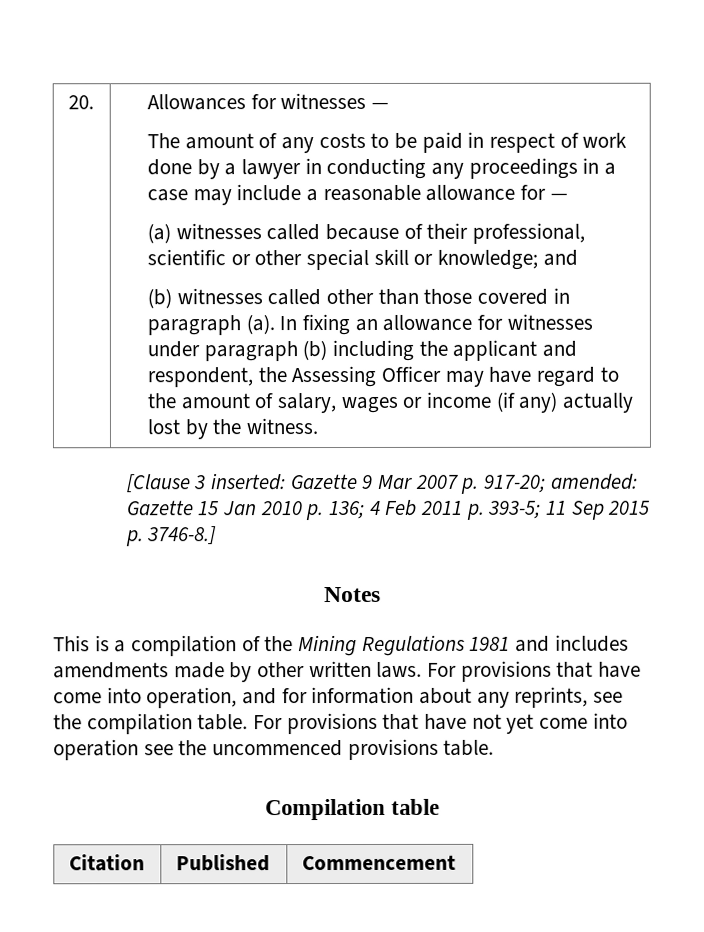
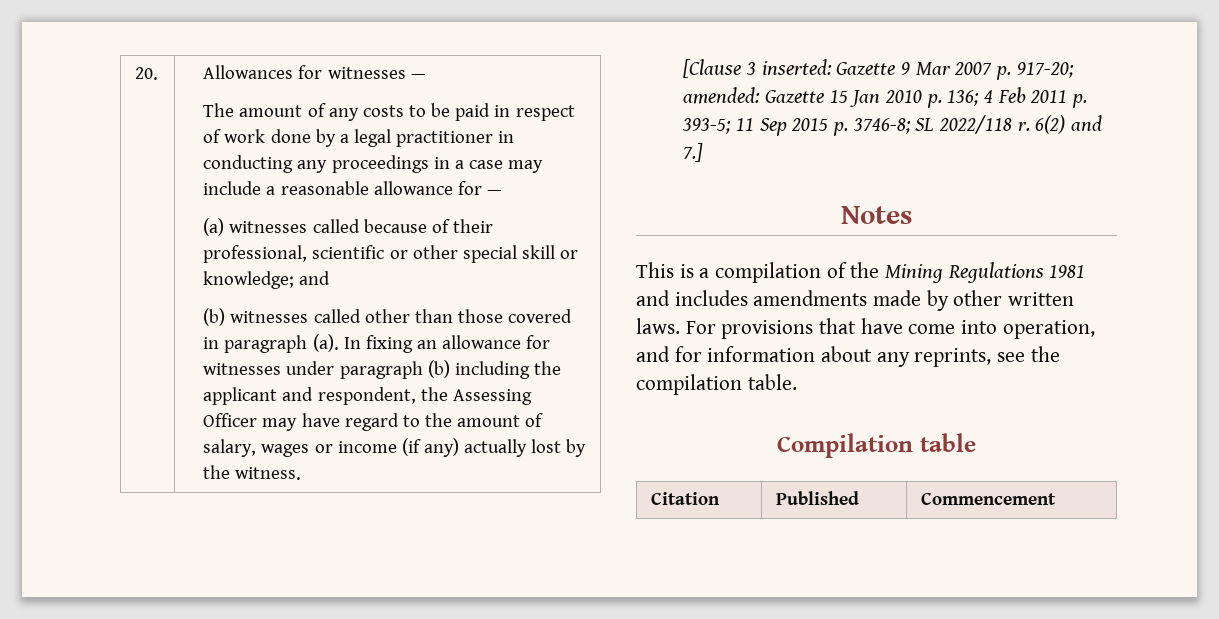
- The amount of any costs to be paid in respect of work done by a lawyer in conducting any proceedings in a case may include a reasonable allowance for —
+ The amount of any costs to be paid in respect of work done by a legal practitioner in conducting any proceedings in a case may include a reasonable allowance for —
- [Clause 3 inserted: Gazette 9 Mar 2007 p. 917-20; amended: Gazette 15 Jan 2010 p. 136; 4 Feb 2011 p. 393-5; 11 Sep 2015 p. 3746-8.]
+ [Clause 3 inserted: Gazette 9 Mar 2007 p. 917-20; amended: Gazette 15 Jan 2010 p. 136; 4 Feb 2011 p. 393-5; 11 Sep 2015 p. 3746-8; SL 2022/118 r. 6(2) and 7.]
- For provisions that have not yet come into operation see the uncommenced provisions table.

